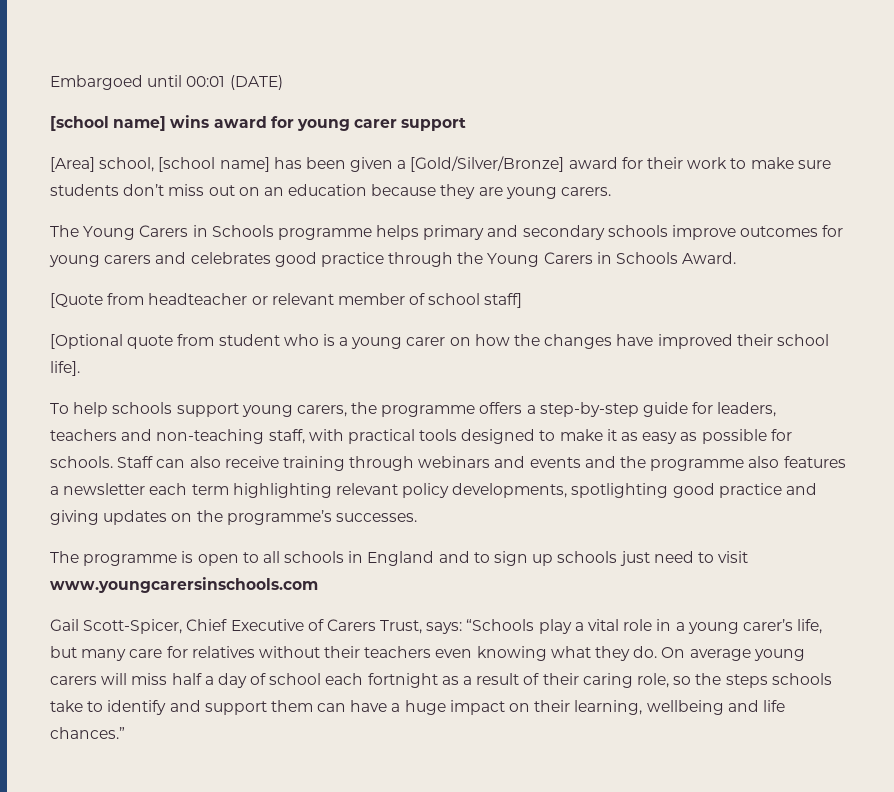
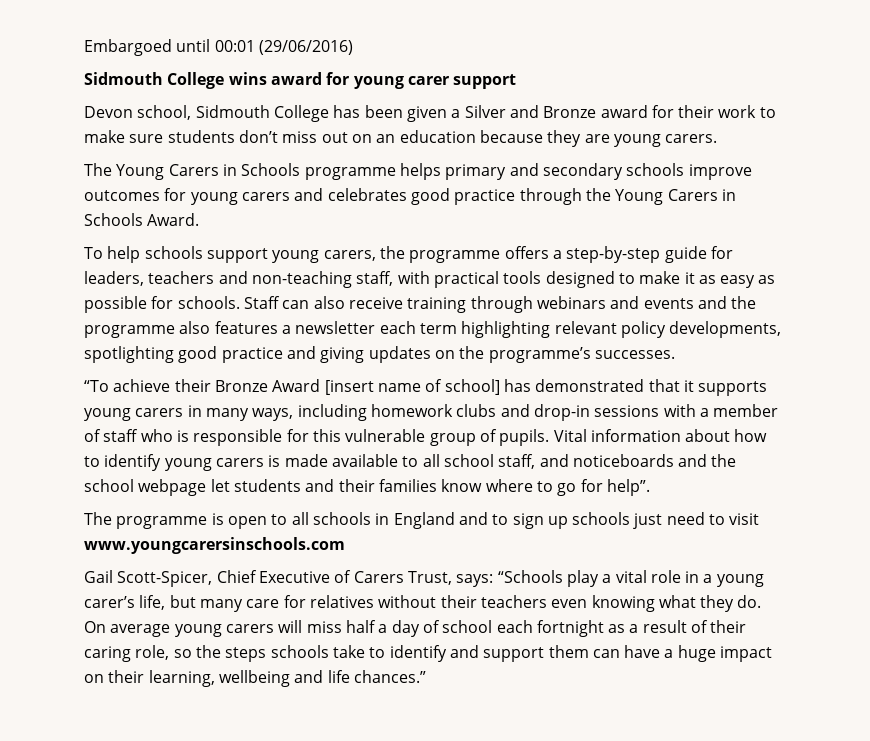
- Embargoed until 00:01 (DATE)
- [school name] wins award for young carer support
+ Embargoed until 00:01 (29/06/2016)
+ Sidmouth College wins award for young carer support
- [Area] school, [school name] has been given a [Gold/Silver/Bronze] award for their work to make sure students don’t miss out on an education because they are young carers.
+ Devon school, Sidmouth College has been given a Silver and Bronze award for their work to make sure students don’t miss out on an education because they are young carers.
- [Quote from headteacher or relevant member of school staff]
- [Optional quote from student who is a young carer on how the changes have improved their school life].
+ “To achieve their Bronze Award [insert name of school] has demonstrated that it supports young carers in many ways, including homework clubs and drop-in sessions with a member of staff who is responsible for this vulnerable group of pupils. Vital information about how to identify young carers is made available to all school staff, and noticeboards and the school webpage let students and their families know where to go for help”.

